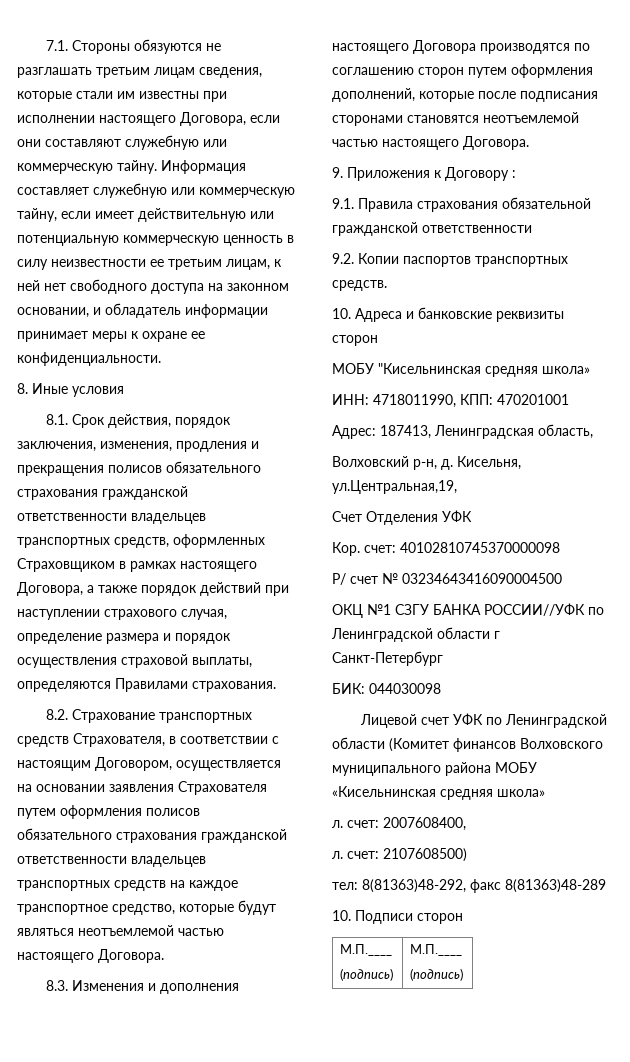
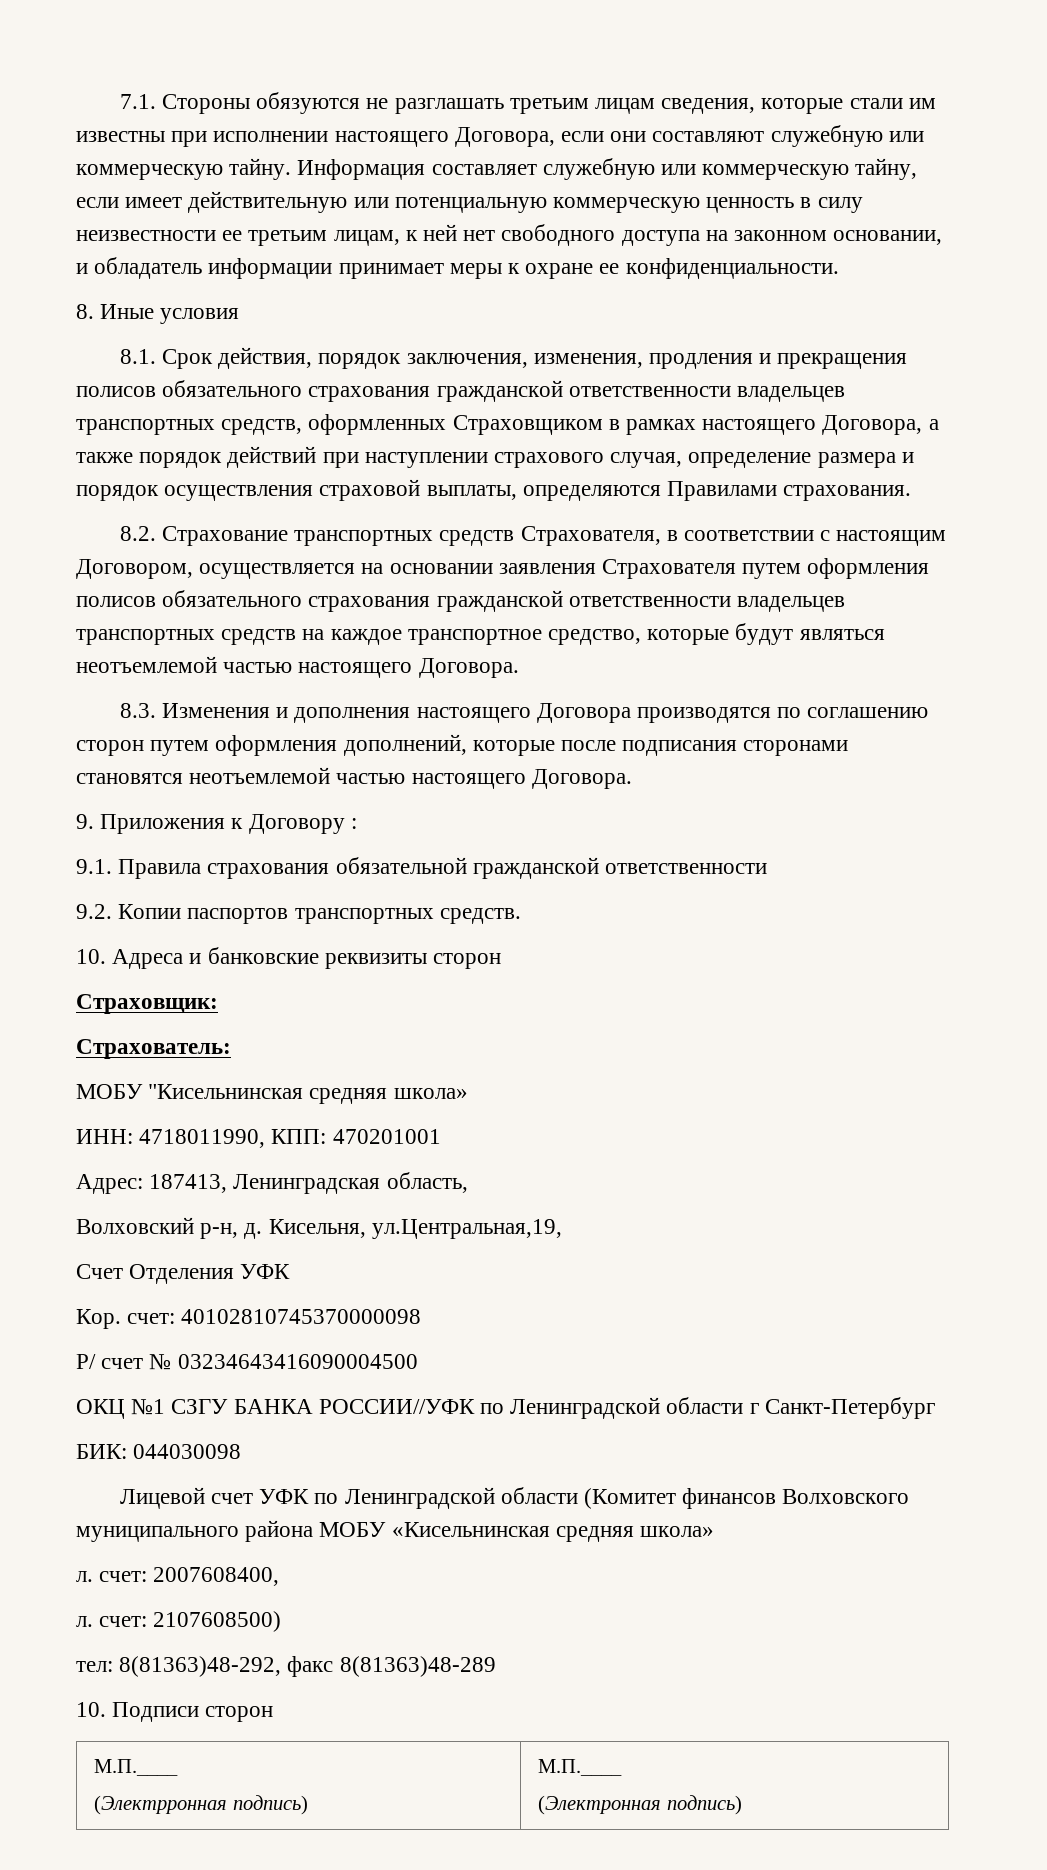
+ Страховщик:
+ Страхователь:
  10. Подписи сторон
  М.П.____
- (подпись) | М.П.____
- (подпись)
+ (Электрронная подпись) | М.П.____
+ (Электронная подпись)

